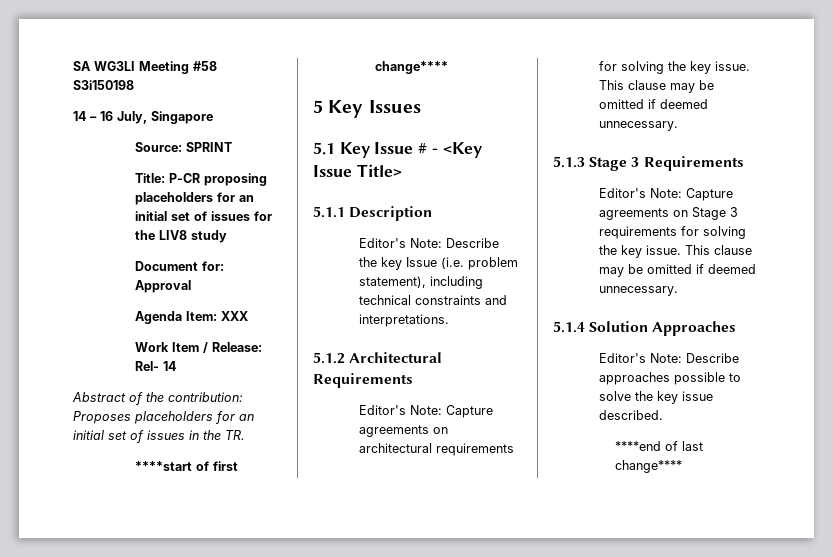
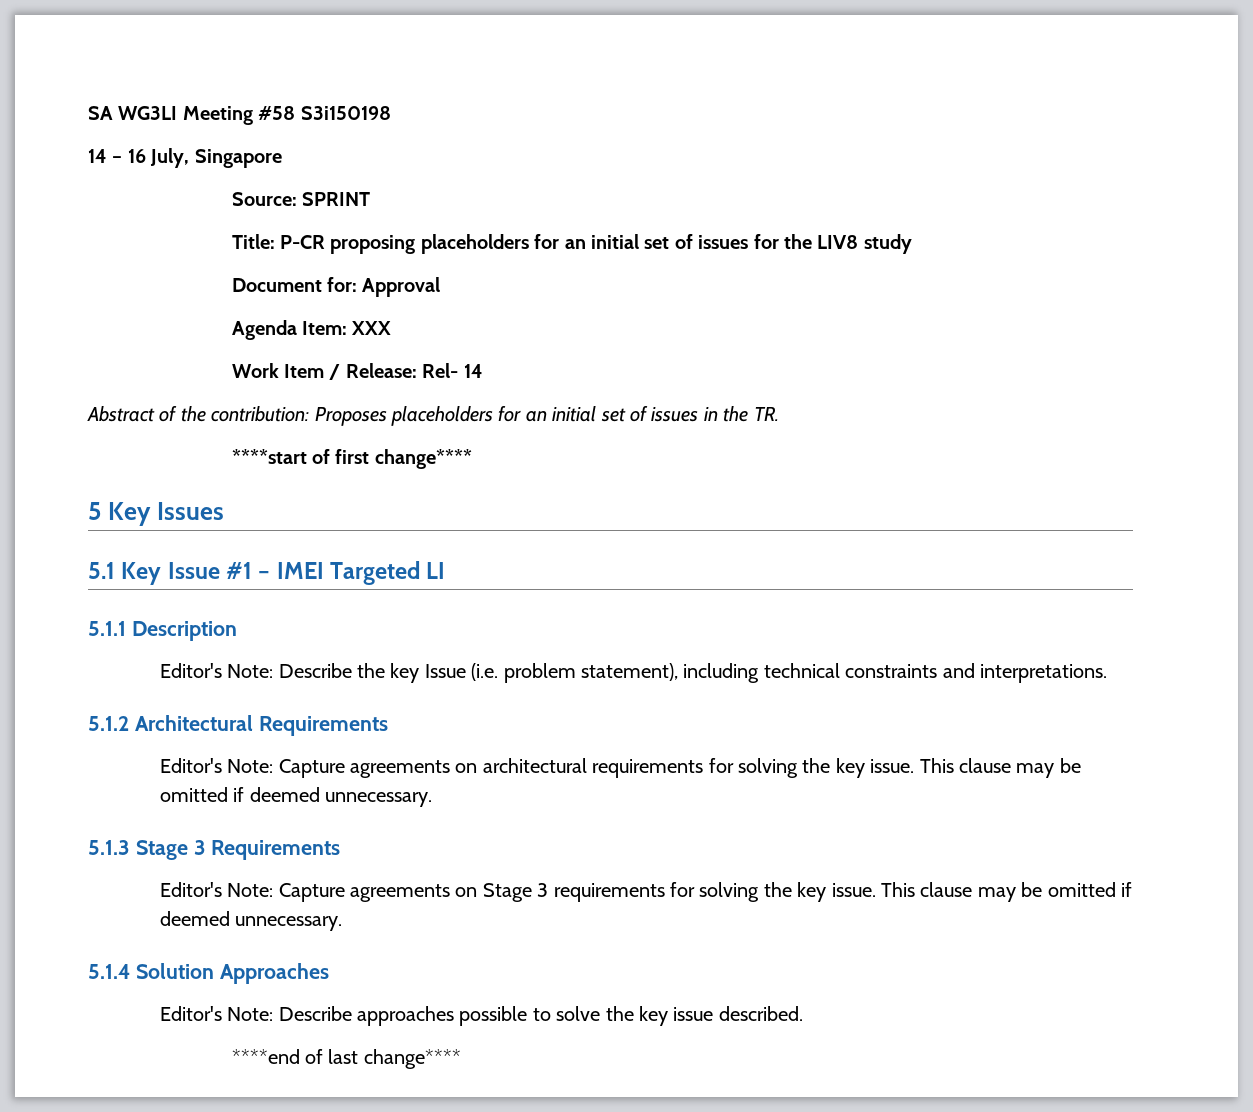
- 5.1 Key Issue # - <Key Issue Title>
+ 5.1 Key Issue #1 – IMEI Targeted LI

